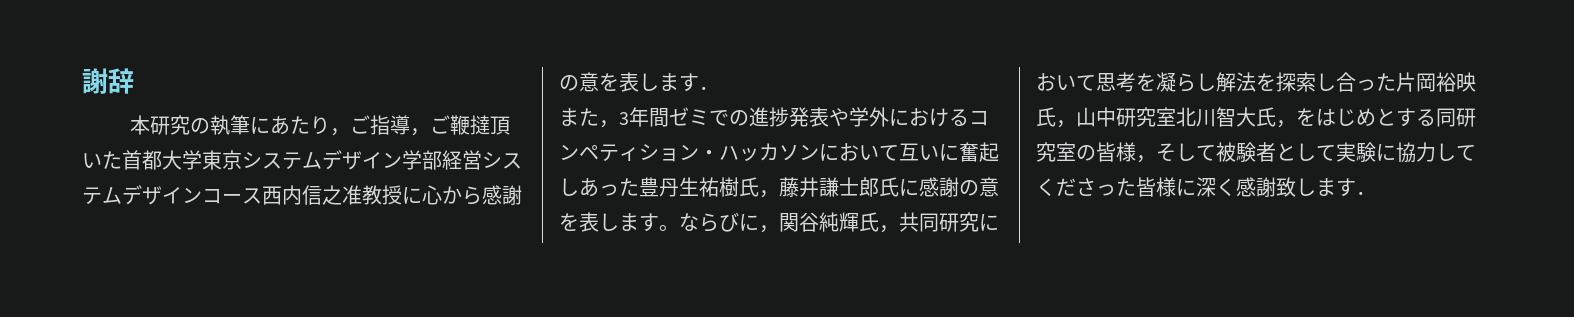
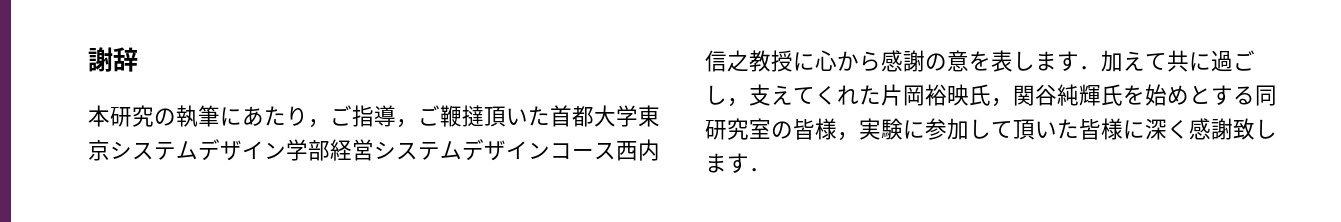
- 本研究の執筆にあたり，ご指導，ご鞭撻頂いた首都大学東京システムデザイン学部経営システムデザインコース西内信之准教授に心から感謝の意を表します．
- また，3年間ゼミでの進捗発表や学外におけるコンペティション・ハッカソンにおいて互いに奮起しあった豊丹生祐樹氏，藤井謙士郎氏に感謝の意を表します。ならびに，関谷純輝氏，共同研究において思考を凝らし解法を探索し合った片岡裕映氏，山中研究室北川智大氏，をはじめとする同研究室の皆様，そして被験者として実験に協力してくださった皆様に深く感謝致します．
+ 本研究の執筆にあたり，ご指導，ご鞭撻頂いた首都大学東京システムデザイン学部経営システムデザインコース西内信之教授に心から感謝の意を表します．加えて共に過ごし，支えてくれた片岡裕映氏，関谷純輝氏を始めとする同研究室の皆様，実験に参加して頂いた皆様に深く感謝致します．

